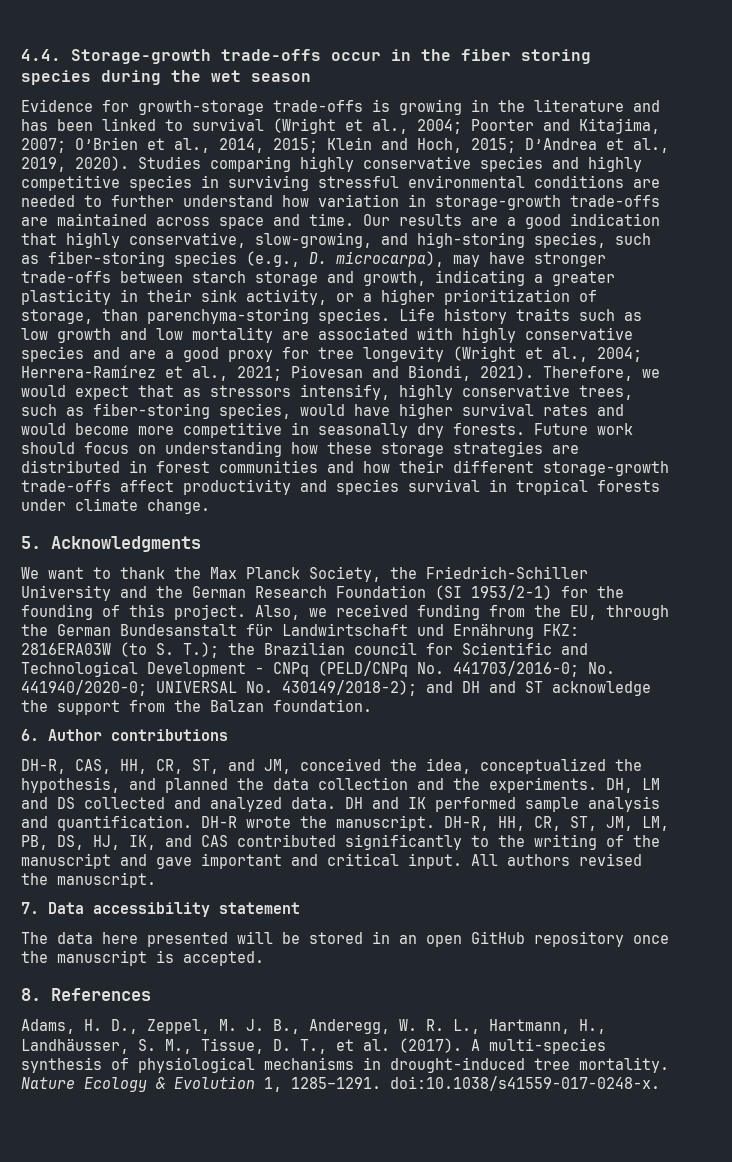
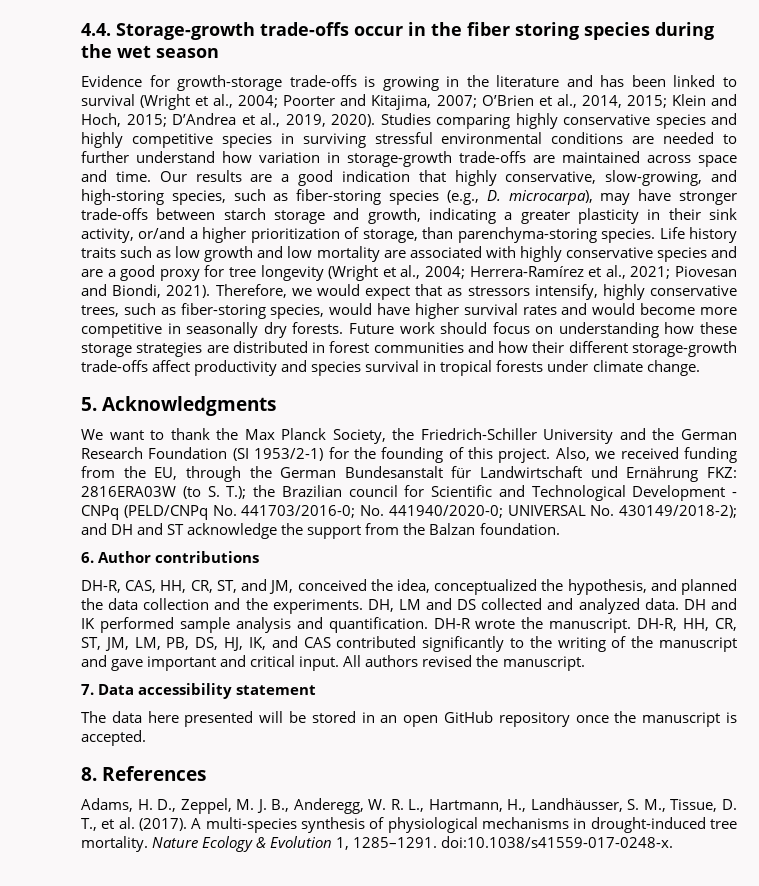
- Our results are a good indication that highly conservative, slow-growing, and high-storing species, such as fiber-storing species (e.g., D. microcarpa), may have stronger trade-offs between starch storage and growth, indicating a greater plasticity in their sink activity, or a higher prioritization of storage, than parenchyma-storing species.
+ Our results are a good indication that highly conservative, slow-growing, and high-storing species, such as fiber-storing species (e.g., D. microcarpa), may have stronger trade-offs between starch storage and growth, indicating a greater plasticity in their sink activity, or/and a higher prioritization of storage, than parenchyma-storing species.

